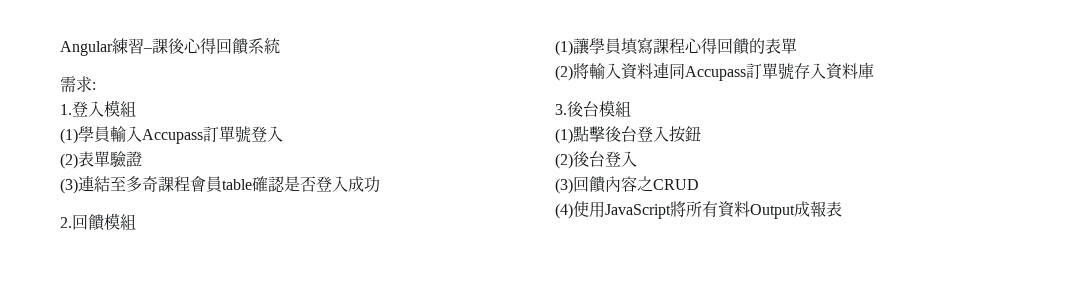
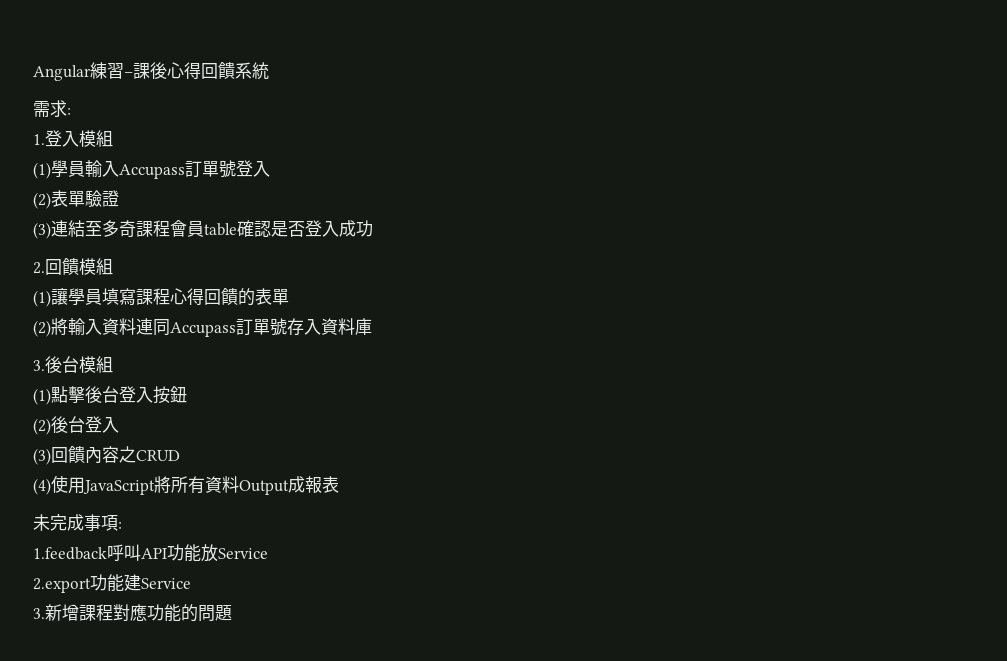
+ 未完成事項:
+ 1.feedback呼叫API功能放Service
+ 2.export功能建Service
+ 3.新增課程對應功能的問題

